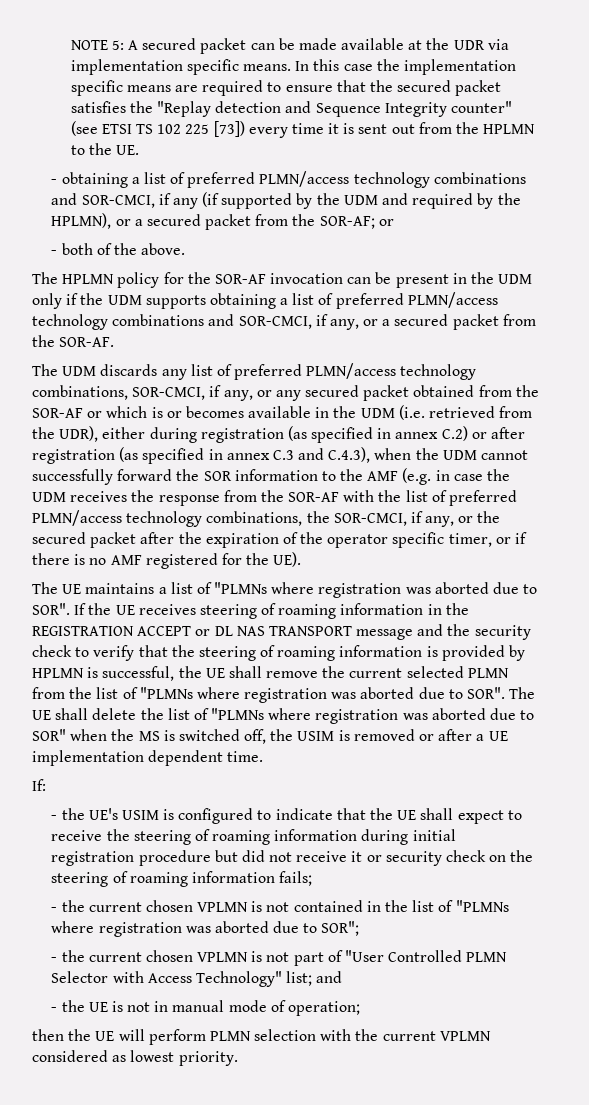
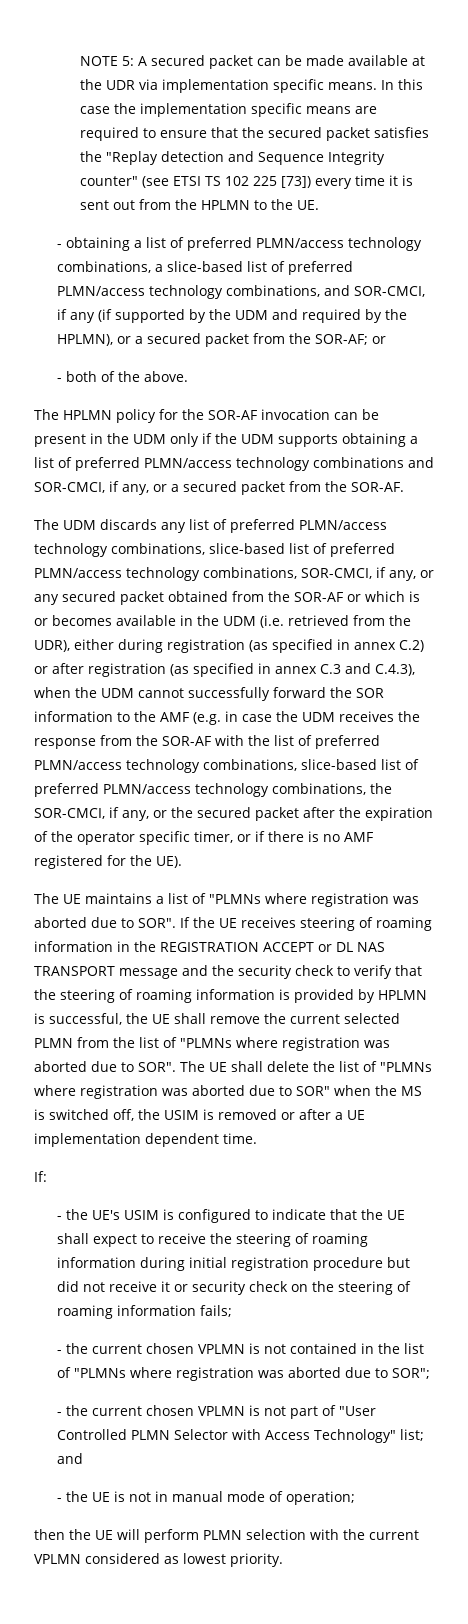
- - obtaining a list of preferred PLMN/access technology combinations and SOR-CMCI, if any (if supported by the UDM and required by the HPLMN), or a secured packet from the SOR-AF; or
+ - obtaining a list of preferred PLMN/access technology combinations, a slice-based list of preferred PLMN/access technology combinations, and SOR-CMCI, if any (if supported by the UDM and required by the HPLMN), or a secured packet from the SOR-AF; or
- The UDM discards any list of preferred PLMN/access technology combinations, SOR-CMCI, if any, or any secured packet obtained from the SOR-AF or which is or becomes available in the UDM (i.e. retrieved from the UDR), either during registration (as specified in annex C.2) or after registration (as specified in annex C.3 and C.4.3), when the UDM cannot successfully forward the SOR information to the AMF (e.g. in case the UDM receives the response from the SOR-AF with the list of preferred PLMN/access technology combinations, the SOR-CMCI, if any, or the secured packet after the expiration of the operator specific timer, or if there is no AMF registered for the UE).
+ The UDM discards any list of preferred PLMN/access technology combinations, slice-based list of preferred PLMN/access technology combinations, SOR-CMCI, if any, or any secured packet obtained from the SOR-AF or which is or becomes available in the UDM (i.e. retrieved from the UDR), either during registration (as specified in annex C.2) or after registration (as specified in annex C.3 and C.4.3), when the UDM cannot successfully forward the SOR information to the AMF (e.g. in case the UDM receives the response from the SOR-AF with the list of preferred PLMN/access technology combinations, slice-based list of preferred PLMN/access technology combinations, the SOR-CMCI, if any, or the secured packet after the expiration of the operator specific timer, or if there is no AMF registered for the UE).

